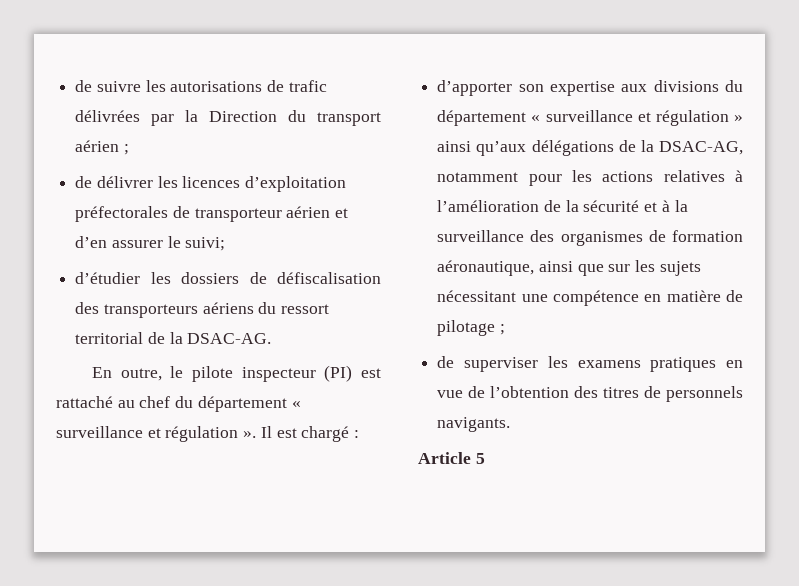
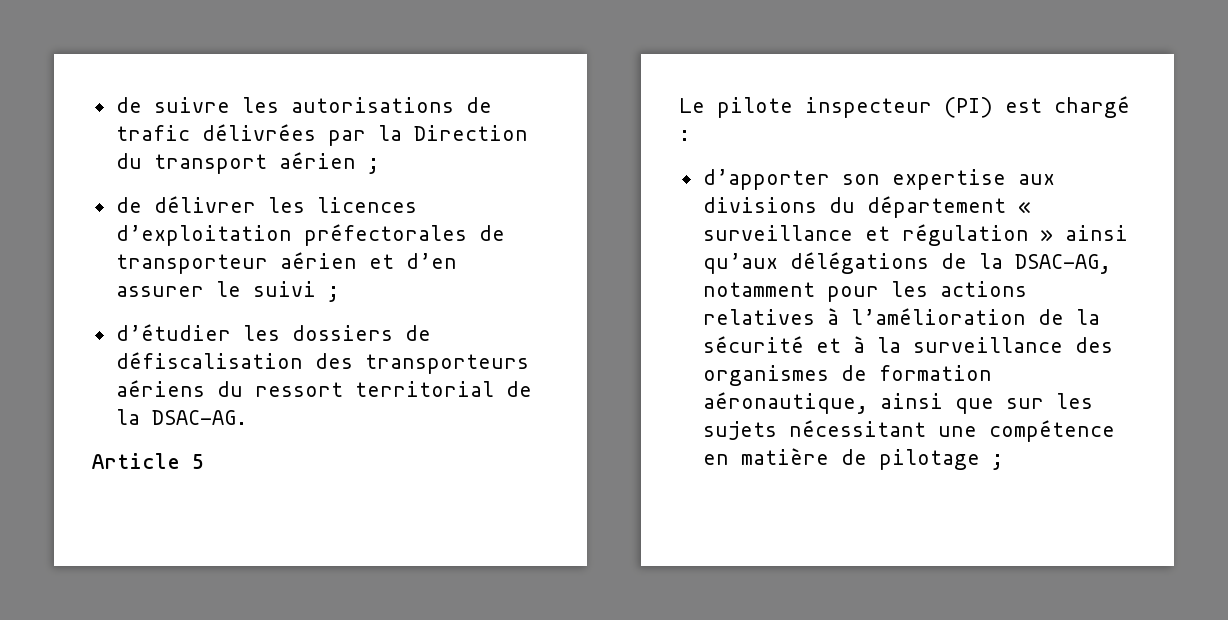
- de délivrer les licences d’exploitation préfectorales de transporteur aérien et d’en assurer le suivi;
+ de délivrer les licences d’exploitation préfectorales de transporteur aérien et d’en assurer le suivi ;
- En outre, le pilote inspecteur (PI) est rattaché au chef du département « surveillance et régulation ». Il est chargé :
+ Article 5
+ Le pilote inspecteur (PI) est chargé :
- de superviser les examens pratiques en vue de l’obtention des titres de personnels navigants.
- Article 5

